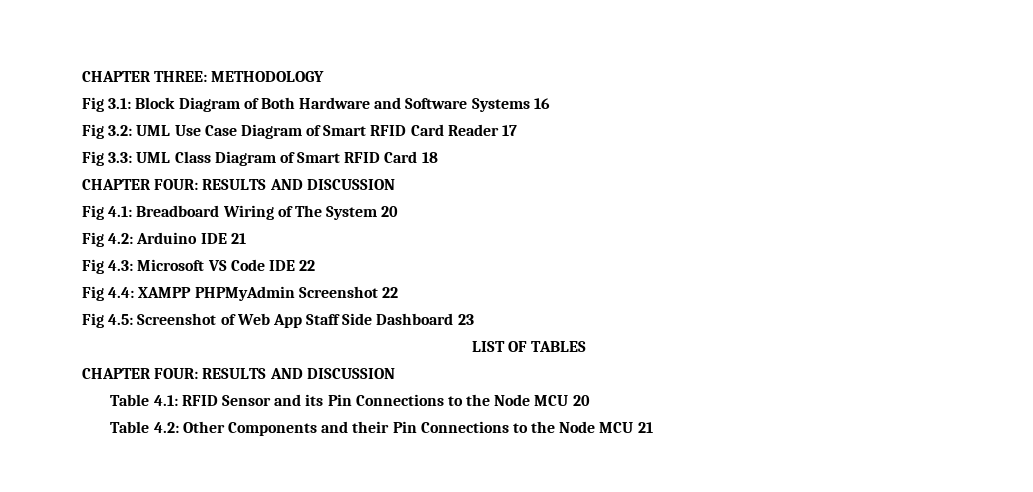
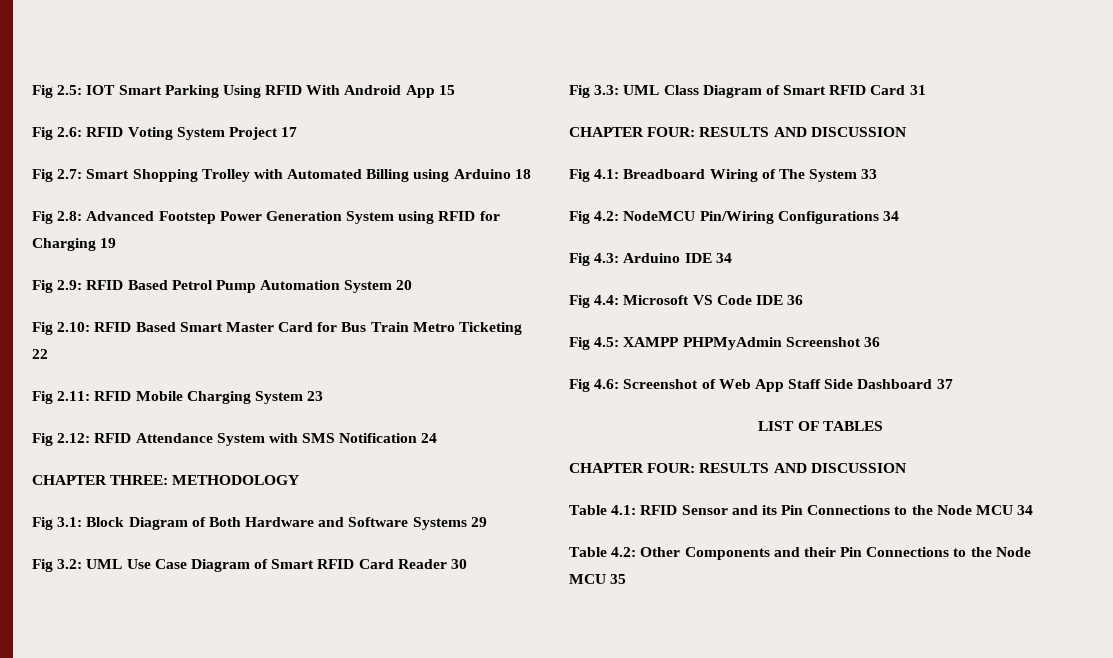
+ Fig 2.5: IOT Smart Parking Using RFID With Android App 15
+ Fig 2.6: RFID Voting System Project 17
+ Fig 2.7: Smart Shopping Trolley with Automated Billing using Arduino 18
+ Fig 2.8: Advanced Footstep Power Generation System using RFID for Charging 19
+ Fig 2.9: RFID Based Petrol Pump Automation System 20
+ Fig 2.10: RFID Based Smart Master Card for Bus Train Metro Ticketing 22
+ Fig 2.11: RFID Mobile Charging System 23
+ Fig 2.12: RFID Attendance System with SMS Notification 24
- Fig 3.1: Block Diagram of Both Hardware and Software Systems 16
+ Fig 3.1: Block Diagram of Both Hardware and Software Systems 29
- Fig 3.2: UML Use Case Diagram of Smart RFID Card Reader 17
+ Fig 3.2: UML Use Case Diagram of Smart RFID Card Reader 30
- Fig 3.3: UML Class Diagram of Smart RFID Card 18
+ Fig 3.3: UML Class Diagram of Smart RFID Card 31
- Fig 4.1: Breadboard Wiring of The System 20
+ Fig 4.1: Breadboard Wiring of The System 33
- Fig 4.2: Arduino IDE 21
- Fig 4.3: Microsoft VS Code IDE 22
- Fig 4.4: XAMPP PHPMyAdmin Screenshot 22
- Fig 4.5: Screenshot of Web App Staff Side Dashboard 23
+ Fig 4.2: NodeMCU Pin/Wiring Configurations 34
+ Fig 4.3: Arduino IDE 34
+ Fig 4.4: Microsoft VS Code IDE 36
+ Fig 4.5: XAMPP PHPMyAdmin Screenshot 36
+ Fig 4.6: Screenshot of Web App Staff Side Dashboard 37
- Table 4.1: RFID Sensor and its Pin Connections to the Node MCU 20
+ Table 4.1: RFID Sensor and its Pin Connections to the Node MCU 34
- Table 4.2: Other Components and their Pin Connections to the Node MCU 21
+ Table 4.2: Other Components and their Pin Connections to the Node MCU 35

